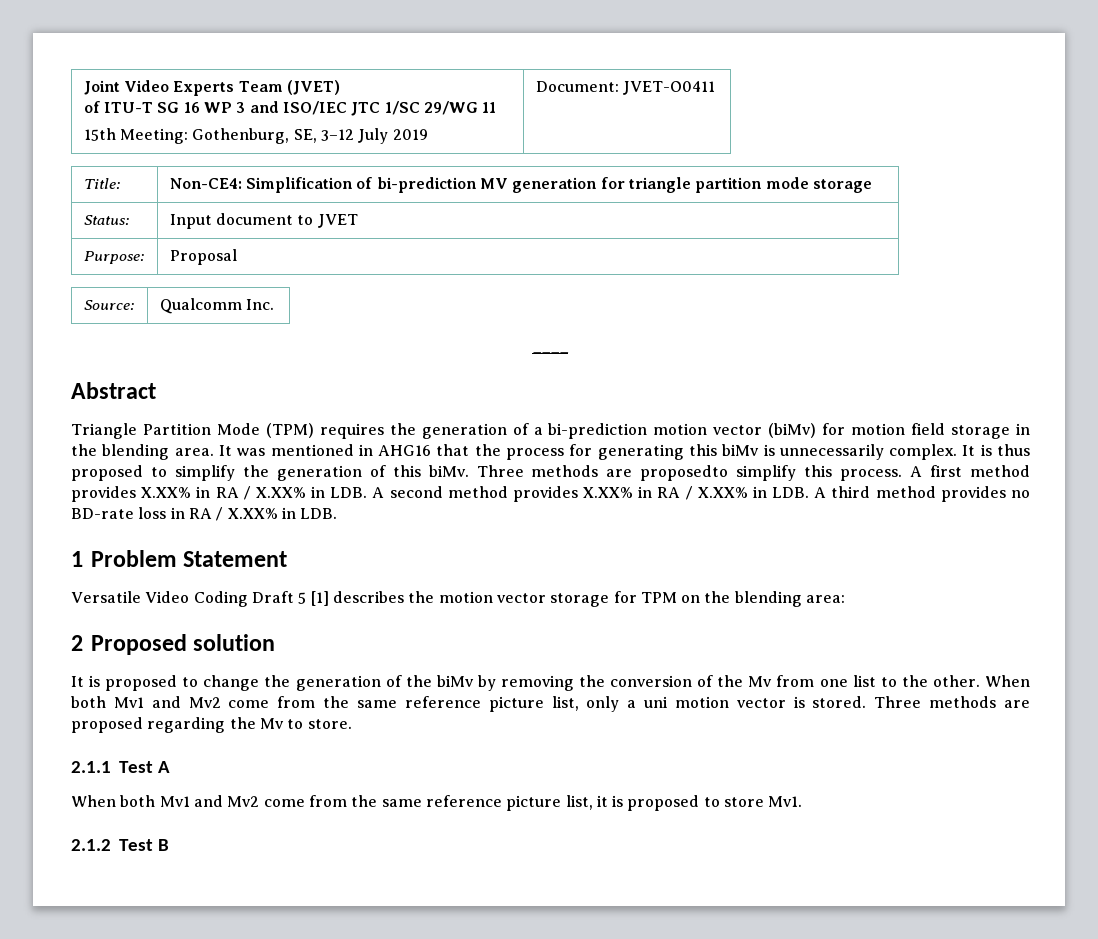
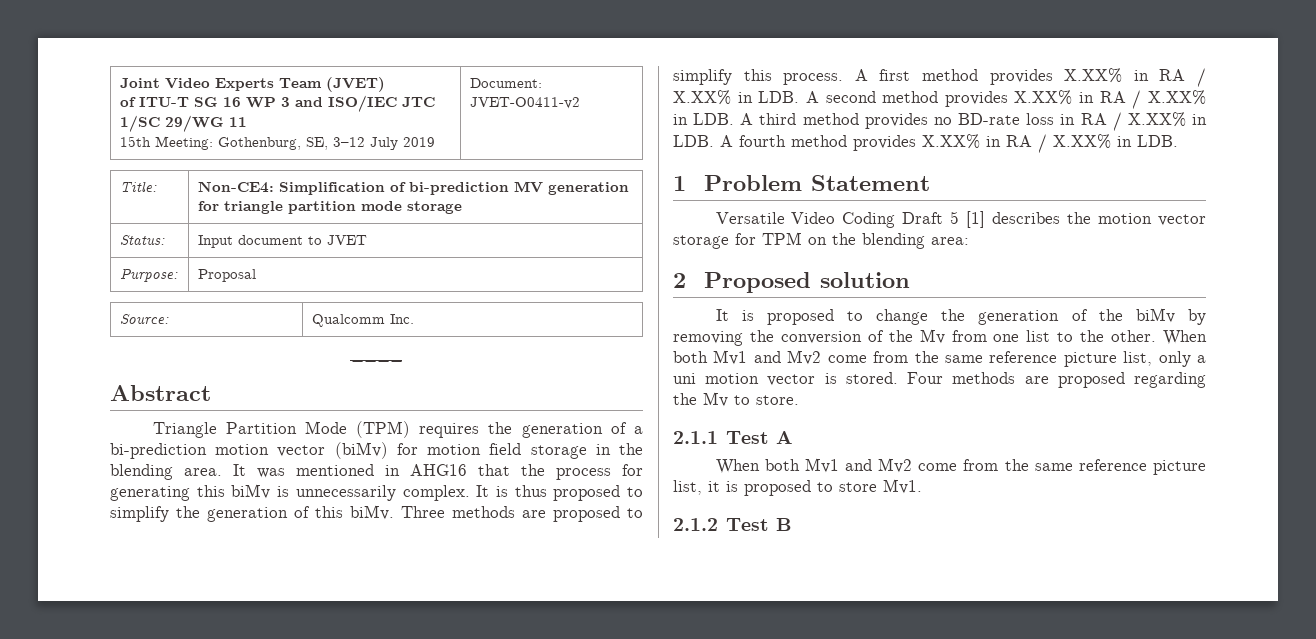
  Joint Video Experts Team (JVET)
  of ITU-T SG 16 WP 3 and ISO/IEC JTC 1/SC 29/WG 11
- 15th Meeting: Gothenburg, SE, 3–12 July 2019 | Document: JVET-O0411
+ 15th Meeting: Gothenburg, SE, 3–12 July 2019 | Document: JVET-O0411-v2
- Three methods are proposedto simplify this process.
+ Three methods are proposed to simplify this process.
- A first method provides X.XX% in RA / X.XX% in LDB. A second method provides X.XX% in RA / X.XX% in LDB. A third method provides no BD-rate loss in RA / X.XX% in LDB.
+ A first method provides X.XX% in RA / X.XX% in LDB. A second method provides X.XX% in RA / X.XX% in LDB. A third method provides no BD-rate loss in RA / X.XX% in LDB. A fourth method provides X.XX% in RA / X.XX% in LDB.
- Three methods are proposed regarding the Mv to store.
+ Four methods are proposed regarding the Mv to store.

